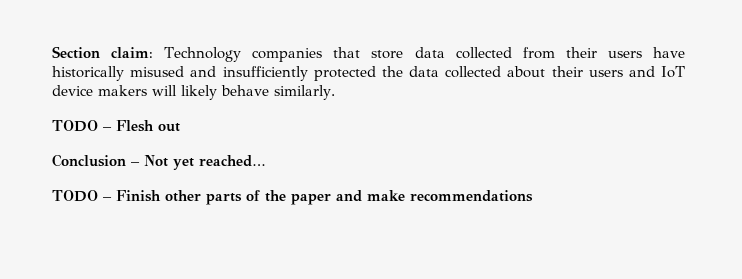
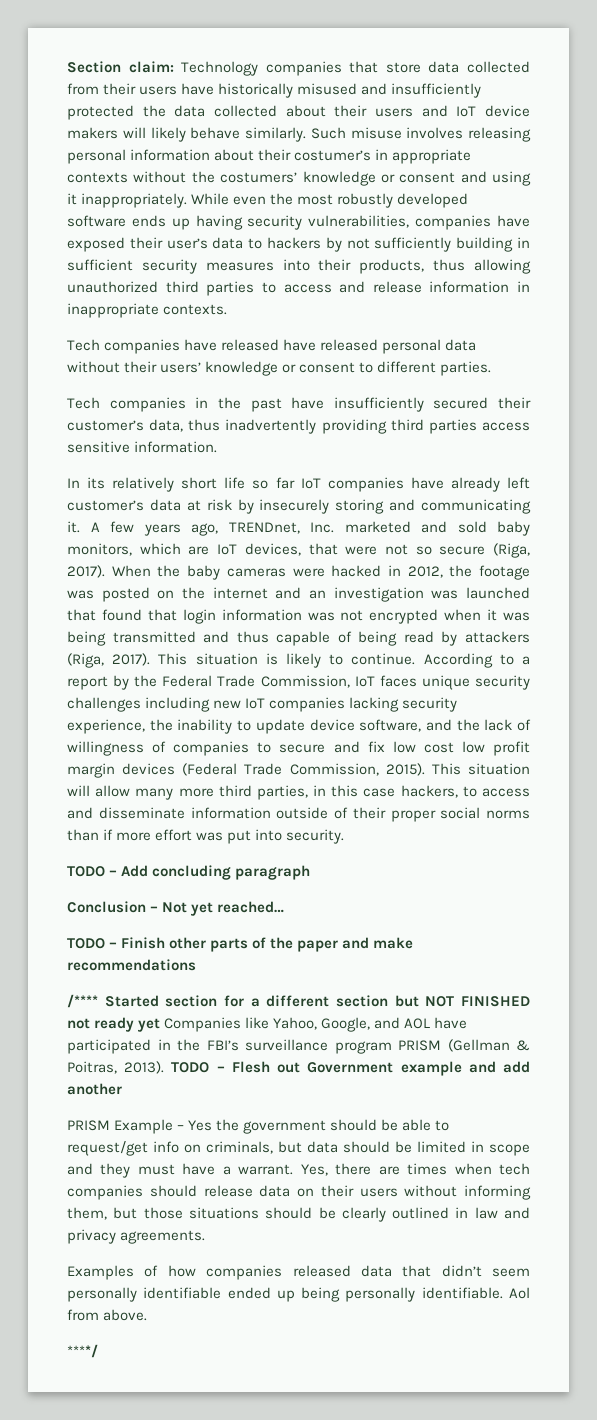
- Section claim: Technology companies that store data collected from their users have historically misused and insufficiently protected the data collected about their users and IoT device makers will likely behave similarly.
- TODO – Flesh out
+ Section claim: Technology companies that store data collected from their users have historically misused and insufficiently protected the data collected about their users and IoT device makers will likely behave similarly. Such misuse involves releasing personal information about their costumer’s in appropriate contexts without the costumers’ knowledge or consent and using it inappropriately. While even the most robustly developed software ends up having security vulnerabilities, companies have exposed their user’s data to hackers by not sufficiently building in sufficient security measures into their products, thus allowing unauthorized third parties to access and release information in inappropriate contexts.
+ Tech companies have released have released personal data without their users’ knowledge or consent to different parties.
+ Tech companies in the past have insufficiently secured their customer’s data, thus inadvertently providing third parties access sensitive information.
+ In its relatively short life so far IoT companies have already left customer’s data at risk by insecurely storing and communicating it. A few years ago, TRENDnet, Inc. marketed and sold baby monitors, which are IoT devices, that were not so secure (Riga, 2017). When the baby cameras were hacked in 2012, the footage was posted on the internet and an investigation was launched that found that login information was not encrypted when it was being transmitted and thus capable of being read by attackers (Riga, 2017). This situation is likely to continue. According to a report by the Federal Trade Commission, IoT faces unique security challenges including new IoT companies lacking security experience, the inability to update device software, and the lack of willingness of companies to secure and fix low cost low profit margin devices (Federal Trade Commission, 2015). This situation will allow many more third parties, in this case hackers, to access and disseminate information outside of their proper social norms than if more effort was put into security.
+ TODO – Add concluding paragraph
+ /**** Started section for a different section but NOT FINISHED not ready yet Companies like Yahoo, Google, and AOL have participated in the FBI’s surveillance program PRISM (Gellman & Poitras, 2013). TODO – Flesh out Government example and add another
+ PRISM Example – Yes the government should be able to request/get info on criminals, but data should be limited in scope and they must have a warrant. Yes, there are times when tech companies should release data on their users without informing them, but those situations should be clearly outlined in law and privacy agreements.
+ Examples of how companies released data that didn’t seem personally identifiable ended up being personally identifiable. Aol from above.
+ ****/

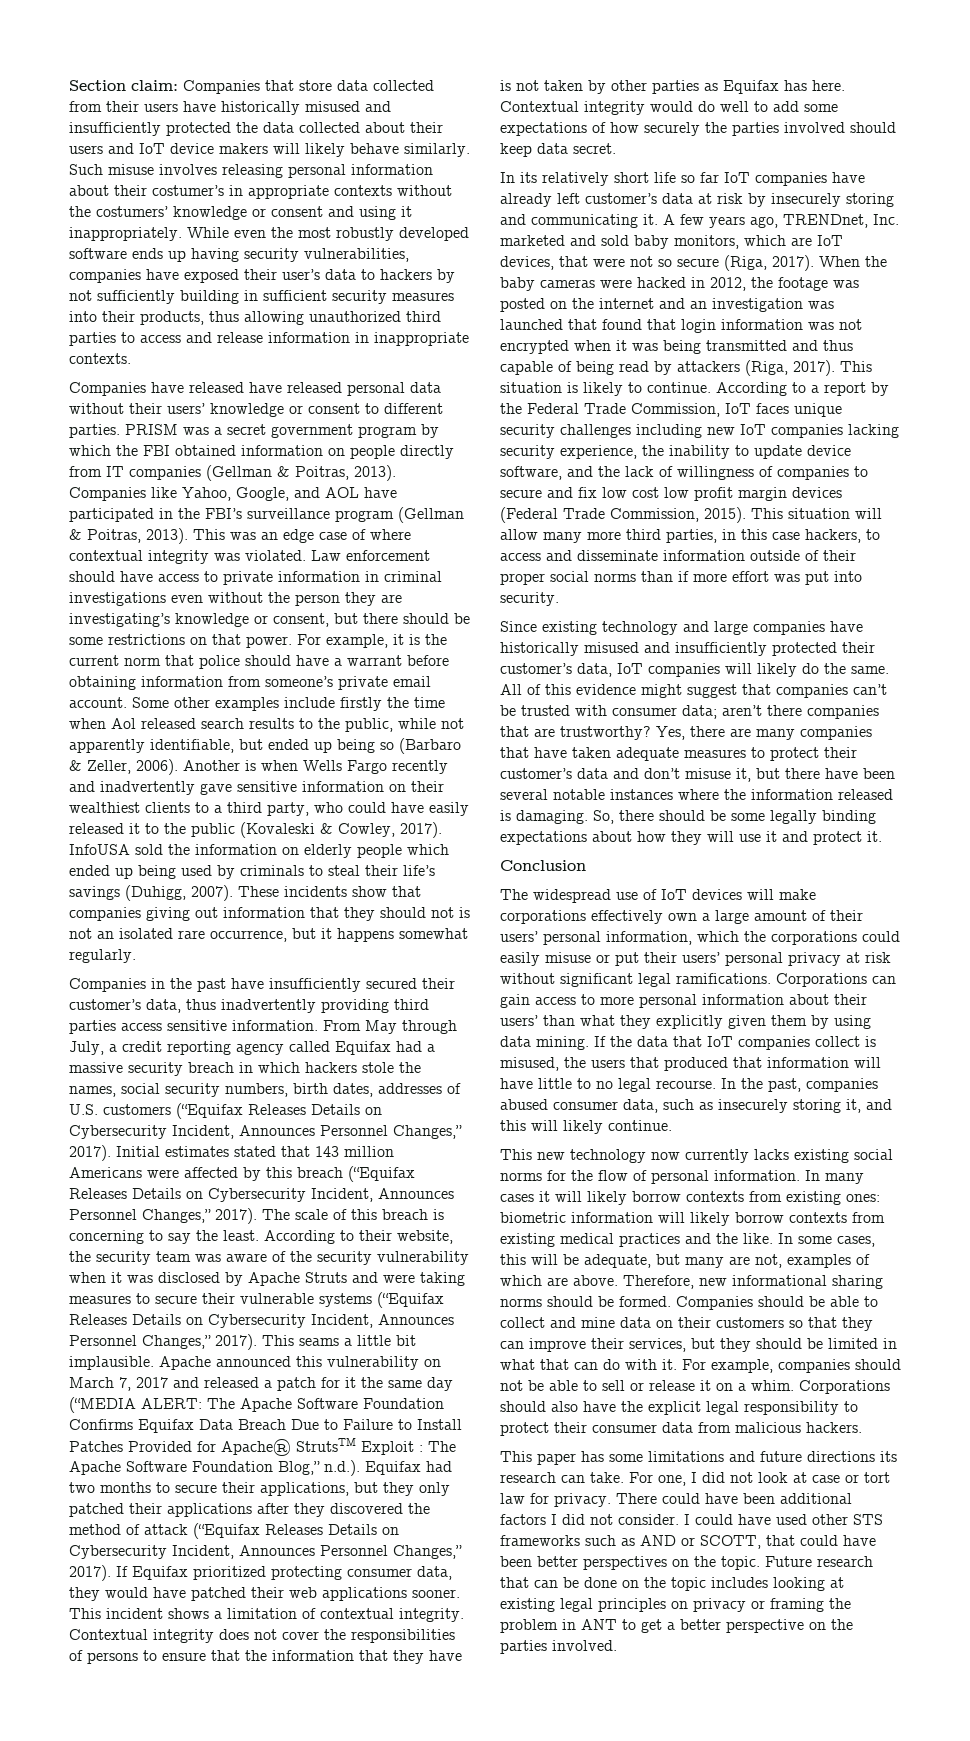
- Section claim: Technology companies that store data collected from their users have historically misused and insufficiently protected the data collected about their users and IoT device makers will likely behave similarly.
+ Section claim: Companies that store data collected from their users have historically misused and insufficiently protected the data collected about their users and IoT device makers will likely behave similarly.
- Tech companies have released have released personal data without their users’ knowledge or consent to different parties.
- Tech companies in the past have insufficiently secured their customer’s data, thus inadvertently providing third parties access sensitive information.
+ Companies have released have released personal data without their users’ knowledge or consent to different parties. PRISM was a secret government program by which the FBI obtained information on people directly from IT companies (Gellman & Poitras, 2013). Companies like Yahoo, Google, and AOL have participated in the FBI’s surveillance program (Gellman & Poitras, 2013). This was an edge case of where contextual integrity was violated. Law enforcement should have access to private information in criminal investigations even without the person they are investigating’s knowledge or consent, but there should be some restrictions on that power. For example, it is the current norm that police should have a warrant before obtaining information from someone’s private email account. Some other examples include firstly the time when Aol released search results to the public, while not apparently identifiable, but ended up being so (Barbaro & Zeller, 2006). Another is when Wells Fargo recently and inadvertently gave sensitive information on their wealthiest clients to a third party, who could have easily released it to the public (Kovaleski & Cowley, 2017). InfoUSA sold the information on elderly people which ended up being used by criminals to steal their life’s savings (Duhigg, 2007). These incidents show that companies giving out information that they should not is not an isolated rare occurrence, but it happens somewhat regularly.
+ Companies in the past have insufficiently secured their customer’s data, thus inadvertently providing third parties access sensitive information. From May through July, a credit reporting agency called Equifax had a massive security breach in which hackers stole the names, social security numbers, birth dates, addresses of U.S. customers (“Equifax Releases Details on Cybersecurity Incident, Announces Personnel Changes,” 2017). Initial estimates stated that 143 million Americans were affected by this breach (“Equifax Releases Details on Cybersecurity Incident, Announces Personnel Changes,” 2017). The scale of this breach is concerning to say the least. According to their website, the security team was aware of the security vulnerability when it was disclosed by Apache Struts and were taking measures to secure their vulnerable systems (“Equifax Releases Details on Cybersecurity Incident, Announces Personnel Changes,” 2017). This seams a little bit implausible. Apache announced this vulnerability on March 7, 2017 and released a patch for it the same day (“MEDIA ALERT: The Apache Software Foundation Confirms Equifax Data Breach Due to Failure to Install Patches Provided for Apache® StrutsTM Exploit : The Apache Software Foundation Blog,” n.d.). Equifax had two months to secure their applications, but they only patched their applications after they discovered the method of attack (“Equifax Releases Details on Cybersecurity Incident, Announces Personnel Changes,” 2017). If Equifax prioritized protecting consumer data, they would have patched their web applications sooner. This incident shows a limitation of contextual integrity. Contextual integrity does not cover the responsibilities of persons to ensure that the information that they have is not taken by other parties as Equifax has here. Contextual integrity would do well to add some expectations of how securely the parties involved should keep data secret.
- TODO – Add concluding paragraph
- Conclusion – Not yet reached…
- TODO – Finish other parts of the paper and make recommendations
- /**** Started section for a different section but NOT FINISHED not ready yet Companies like Yahoo, Google, and AOL have participated in the FBI’s surveillance program PRISM (Gellman & Poitras, 2013). TODO – Flesh out Government example and add another
- PRISM Example – Yes the government should be able to request/get info on criminals, but data should be limited in scope and they must have a warrant. Yes, there are times when tech companies should release data on their users without informing them, but those situations should be clearly outlined in law and privacy agreements.
- Examples of how companies released data that didn’t seem personally identifiable ended up being personally identifiable. Aol from above.
- ****/
+ Since existing technology and large companies have historically misused and insufficiently protected their customer’s data, IoT companies will likely do the same. All of this evidence might suggest that companies can’t be trusted with consumer data; aren’t there companies that are trustworthy? Yes, there are many companies that have taken adequate measures to protect their customer’s data and don’t misuse it, but there have been several notable instances where the information released is damaging. So, there should be some legally binding expectations about how they will use it and protect it.
+ Conclusion
+ The widespread use of IoT devices will make corporations effectively own a large amount of their users’ personal information, which the corporations could easily misuse or put their users’ personal privacy at risk without significant legal ramifications. Corporations can gain access to more personal information about their users’ than what they explicitly given them by using data mining. If the data that IoT companies collect is misused, the users that produced that information will have little to no legal recourse. In the past, companies abused consumer data, such as insecurely storing it, and this will likely continue.
+ This new technology now currently lacks existing social norms for the flow of personal information. In many cases it will likely borrow contexts from existing ones: biometric information will likely borrow contexts from existing medical practices and the like. In some cases, this will be adequate, but many are not, examples of which are above. Therefore, new informational sharing norms should be formed. Companies should be able to collect and mine data on their customers so that they can improve their services, but they should be limited in what that can do with it. For example, companies should not be able to sell or release it on a whim. Corporations should also have the explicit legal responsibility to protect their consumer data from malicious hackers.
+ This paper has some limitations and future directions its research can take. For one, I did not look at case or tort law for privacy. There could have been additional factors I did not consider. I could have used other STS frameworks such as AND or SCOTT, that could have been better perspectives on the topic. Future research that can be done on the topic includes looking at existing legal principles on privacy or framing the problem in ANT to get a better perspective on the parties involved.

